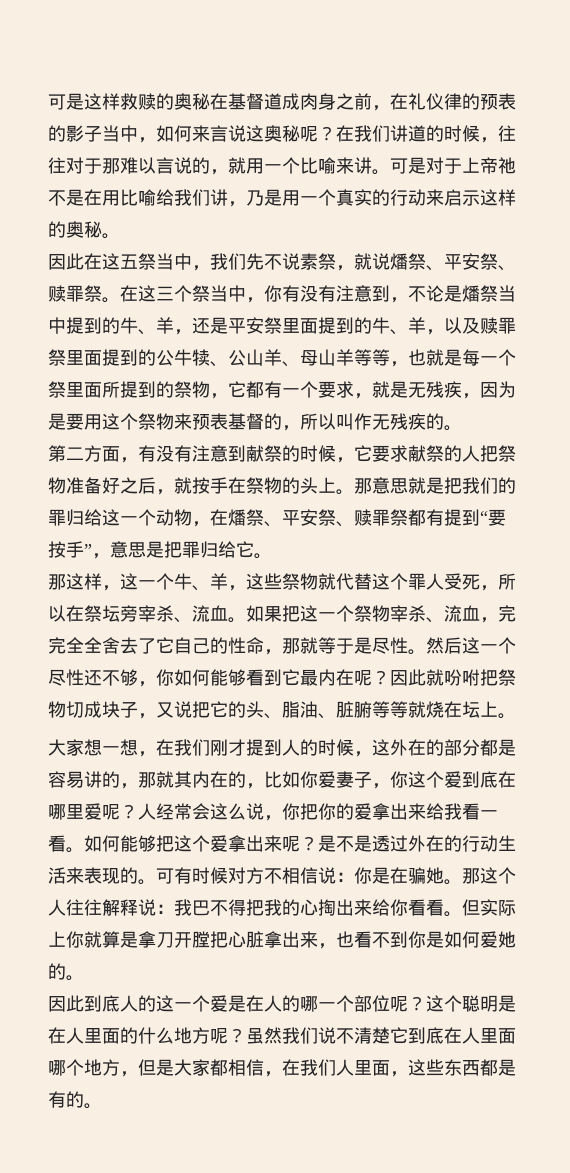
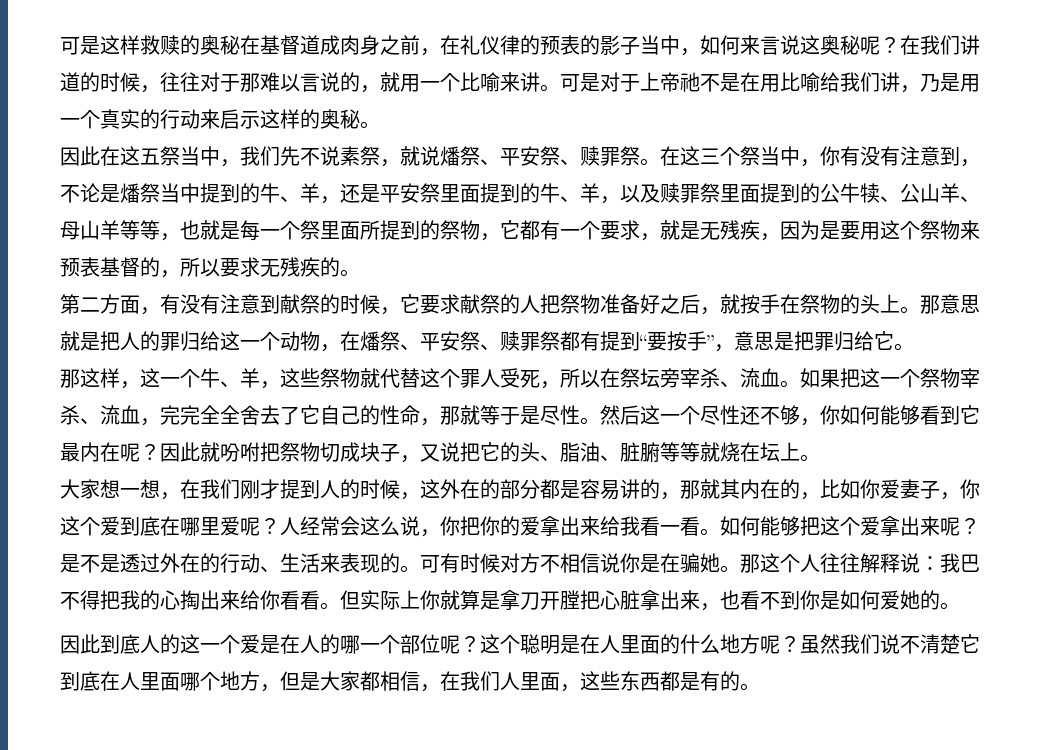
- 在这三个祭当中，你有没有注意到，不论是燔祭当中提到的牛、羊，还是平安祭里面提到的牛、羊，以及赎罪祭里面提到的公牛犊、公山羊、母山羊等等，也就是每一个祭里面所提到的祭物，它都有一个要求，就是无残疾，因为是要用这个祭物来预表基督的，所以叫作无残疾的。
+ 在这三个祭当中，你有没有注意到，不论是燔祭当中提到的牛、羊，还是平安祭里面提到的牛、羊，以及赎罪祭里面提到的公牛犊、公山羊、母山羊等等，也就是每一个祭里面所提到的祭物，它都有一个要求，就是无残疾，因为是要用这个祭物来预表基督的，所以要求无残疾的。
- 那意思就是把我们的罪归给这一个动物，在燔祭、平安祭、赎罪祭都有提到“要按手”，意思是把罪归给它。
+ 那意思就是把人的罪归给这一个动物，在燔祭、平安祭、赎罪祭都有提到“要按手”，意思是把罪归给它。
- 是不是透过外在的行动生活来表现的。
+ 是不是透过外在的行动、生活来表现的。
- 可有时候对方不相信说：你是在骗她。
+ 可有时候对方不相信说你是在骗她。

